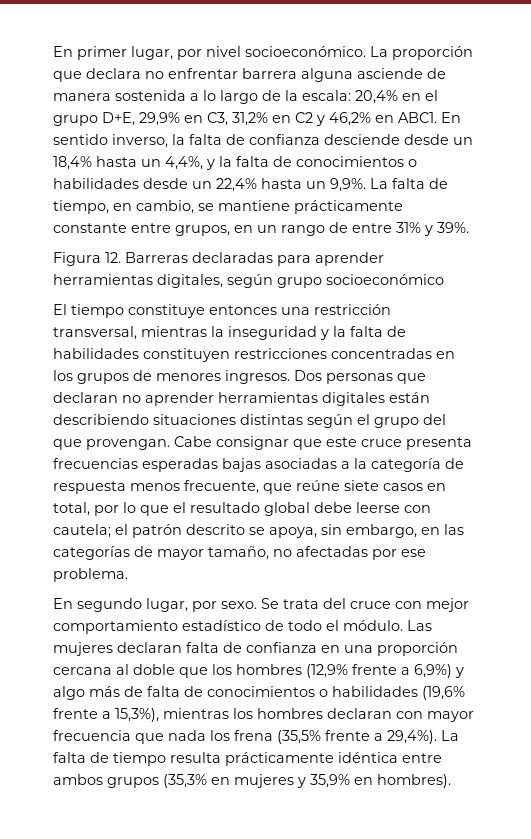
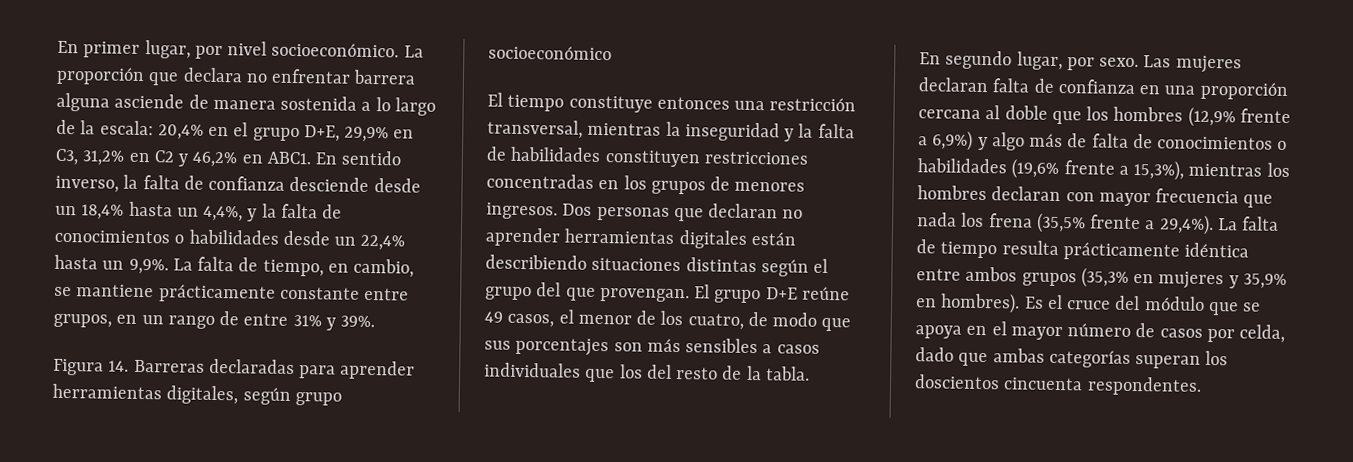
- Figura 12. Barreras declaradas para aprender herramientas digitales, según grupo socioeconómico
+ Figura 14. Barreras declaradas para aprender herramientas digitales, según grupo socioeconómico
- Cabe consignar que este cruce presenta frecuencias esperadas bajas asociadas a la categoría de respuesta menos frecuente, que reúne siete casos en total, por lo que el resultado global debe leerse con cautela; el patrón descrito se apoya, sin embargo, en las categorías de mayor tamaño, no afectadas por ese problema.
+ El grupo D+E reúne 49 casos, el menor de los cuatro, de modo que sus porcentajes son más sensibles a casos individuales que los del resto de la tabla.
- Se trata del cruce con mejor comportamiento estadístico de todo el módulo.
+ Es el cruce del módulo que se apoya en el mayor número de casos por celda, dado que ambas categorías superan los doscientos cincuenta respondentes.

